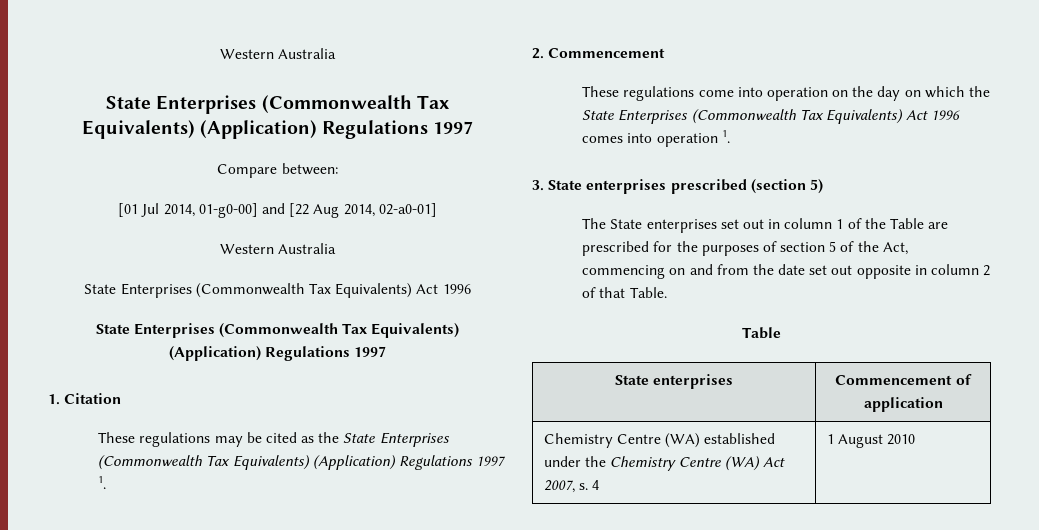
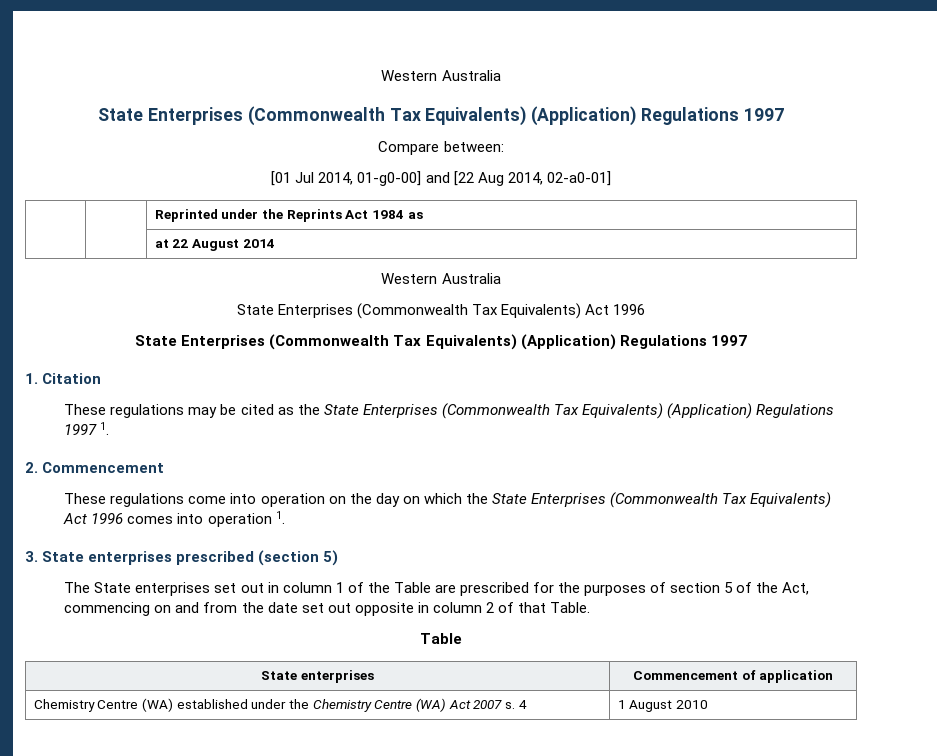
+ | | Reprinted under the Reprints Act 1984 as
+ | | at 22 August 2014
- Chemistry Centre (WA) established under the Chemistry Centre (WA) Act 2007, s. 4 | 1 August 2010
+ Chemistry Centre (WA) established under the Chemistry Centre (WA) Act 2007 s. 4 | 1 August 2010

